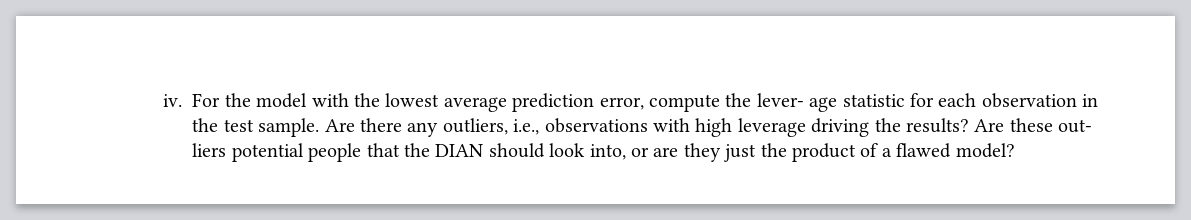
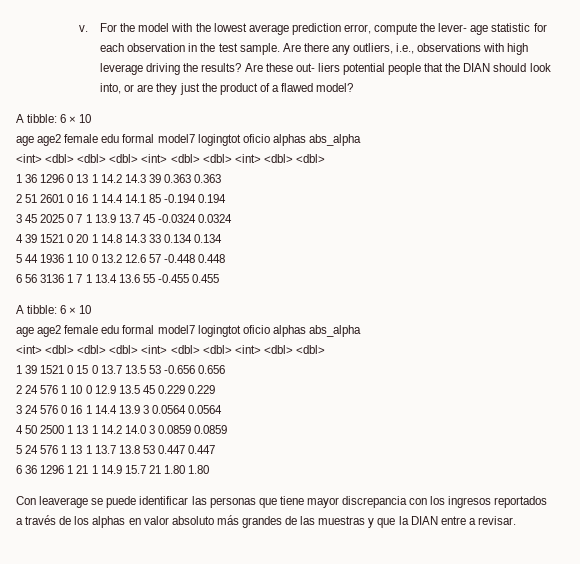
- iv.
+ v.
  Are these out- liers potential people that the DIAN should look into, or are they just the product of a flawed model?
+ A tibble: 6 × 10
+ age age2 female edu formal model7 logingtot oficio alphas abs_alpha
+ <int> <dbl> <dbl> <dbl> <int> <dbl> <dbl> <int> <dbl> <dbl>
+ 1 36 1296 0 13 1 14.2 14.3 39 0.363 0.363
+ 2 51 2601 0 16 1 14.4 14.1 85 -0.194 0.194
+ 3 45 2025 0 7 1 13.9 13.7 45 -0.0324 0.0324
+ 4 39 1521 0 20 1 14.8 14.3 33 0.134 0.134
+ 5 44 1936 1 10 0 13.2 12.6 57 -0.448 0.448
+ 6 56 3136 1 7 1 13.4 13.6 55 -0.455 0.455
+ A tibble: 6 × 10
+ age age2 female edu formal model7 logingtot oficio alphas abs_alpha
+ <int> <dbl> <dbl> <dbl> <int> <dbl> <dbl> <int> <dbl> <dbl>
+ 1 39 1521 0 15 0 13.7 13.5 53 -0.656 0.656
+ 2 24 576 1 10 0 12.9 13.5 45 0.229 0.229
+ 3 24 576 0 16 1 14.4 13.9 3 0.0564 0.0564
+ 4 50 2500 1 13 1 14.2 14.0 3 0.0859 0.0859
+ 5 24 576 1 13 1 13.7 13.8 53 0.447 0.447
+ 6 36 1296 1 21 1 14.9 15.7 21 1.80 1.80
+ Con leaverage se puede identificar las personas que tiene mayor discrepancia con los ingresos reportados a través de los alphas en valor absoluto más grandes de las muestras y que la DIAN entre a revisar.

